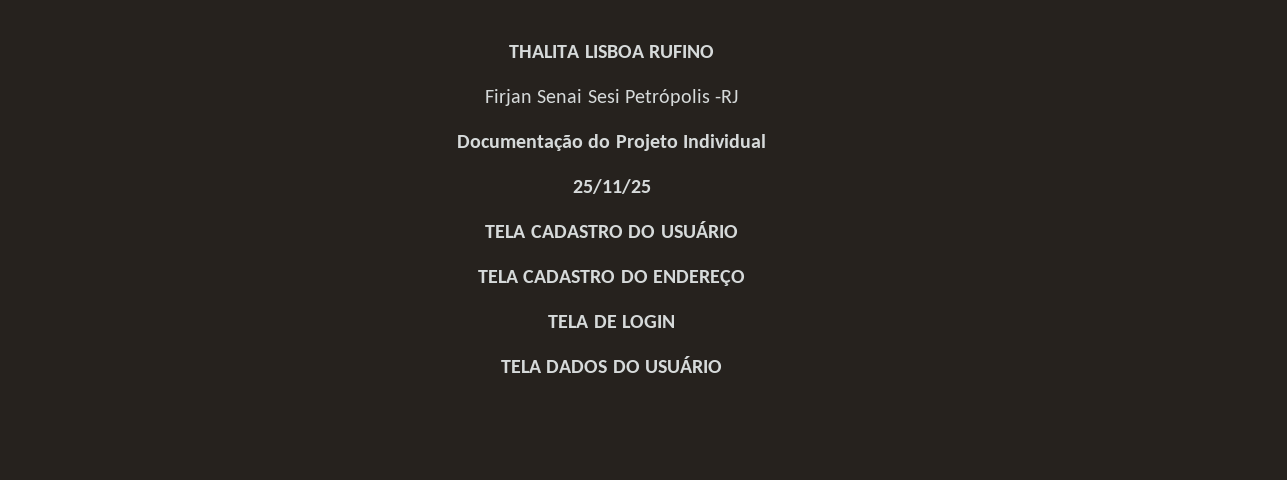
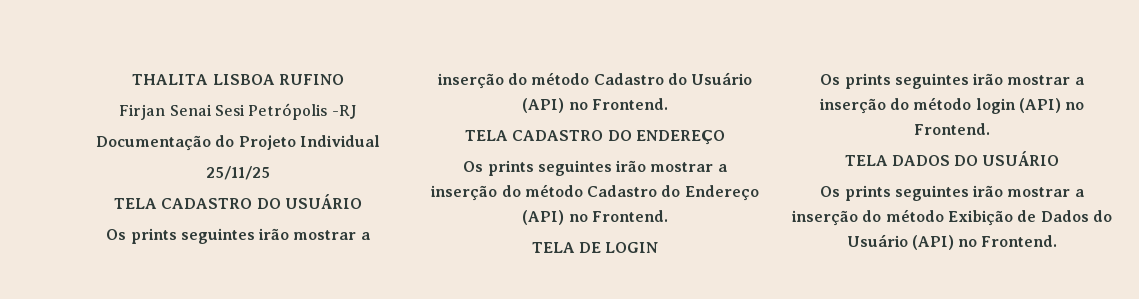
+ Os prints seguintes irão mostrar a inserção do método Cadastro do Usuário (API) no Frontend.
  TELA CADASTRO DO ENDEREÇO
+ Os prints seguintes irão mostrar a inserção do método Cadastro do Endereço (API) no Frontend.
  TELA DE LOGIN
+ Os prints seguintes irão mostrar a inserção do método login (API) no Frontend.
  TELA DADOS DO USUÁRIO
+ Os prints seguintes irão mostrar a inserção do método Exibição de Dados do Usuário (API) no Frontend.

